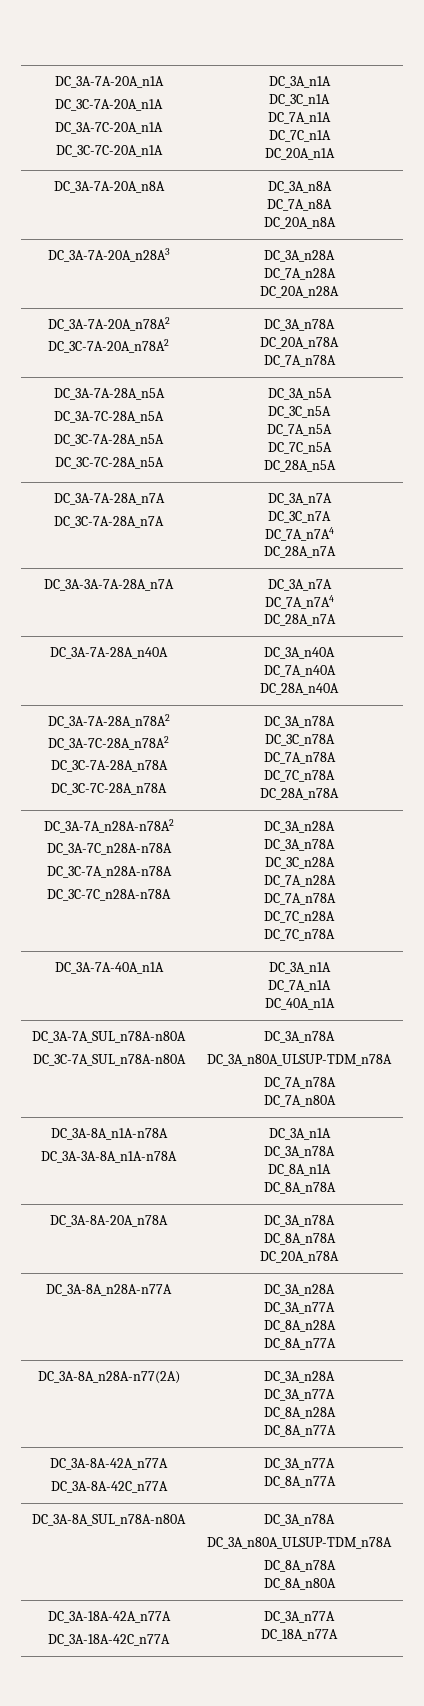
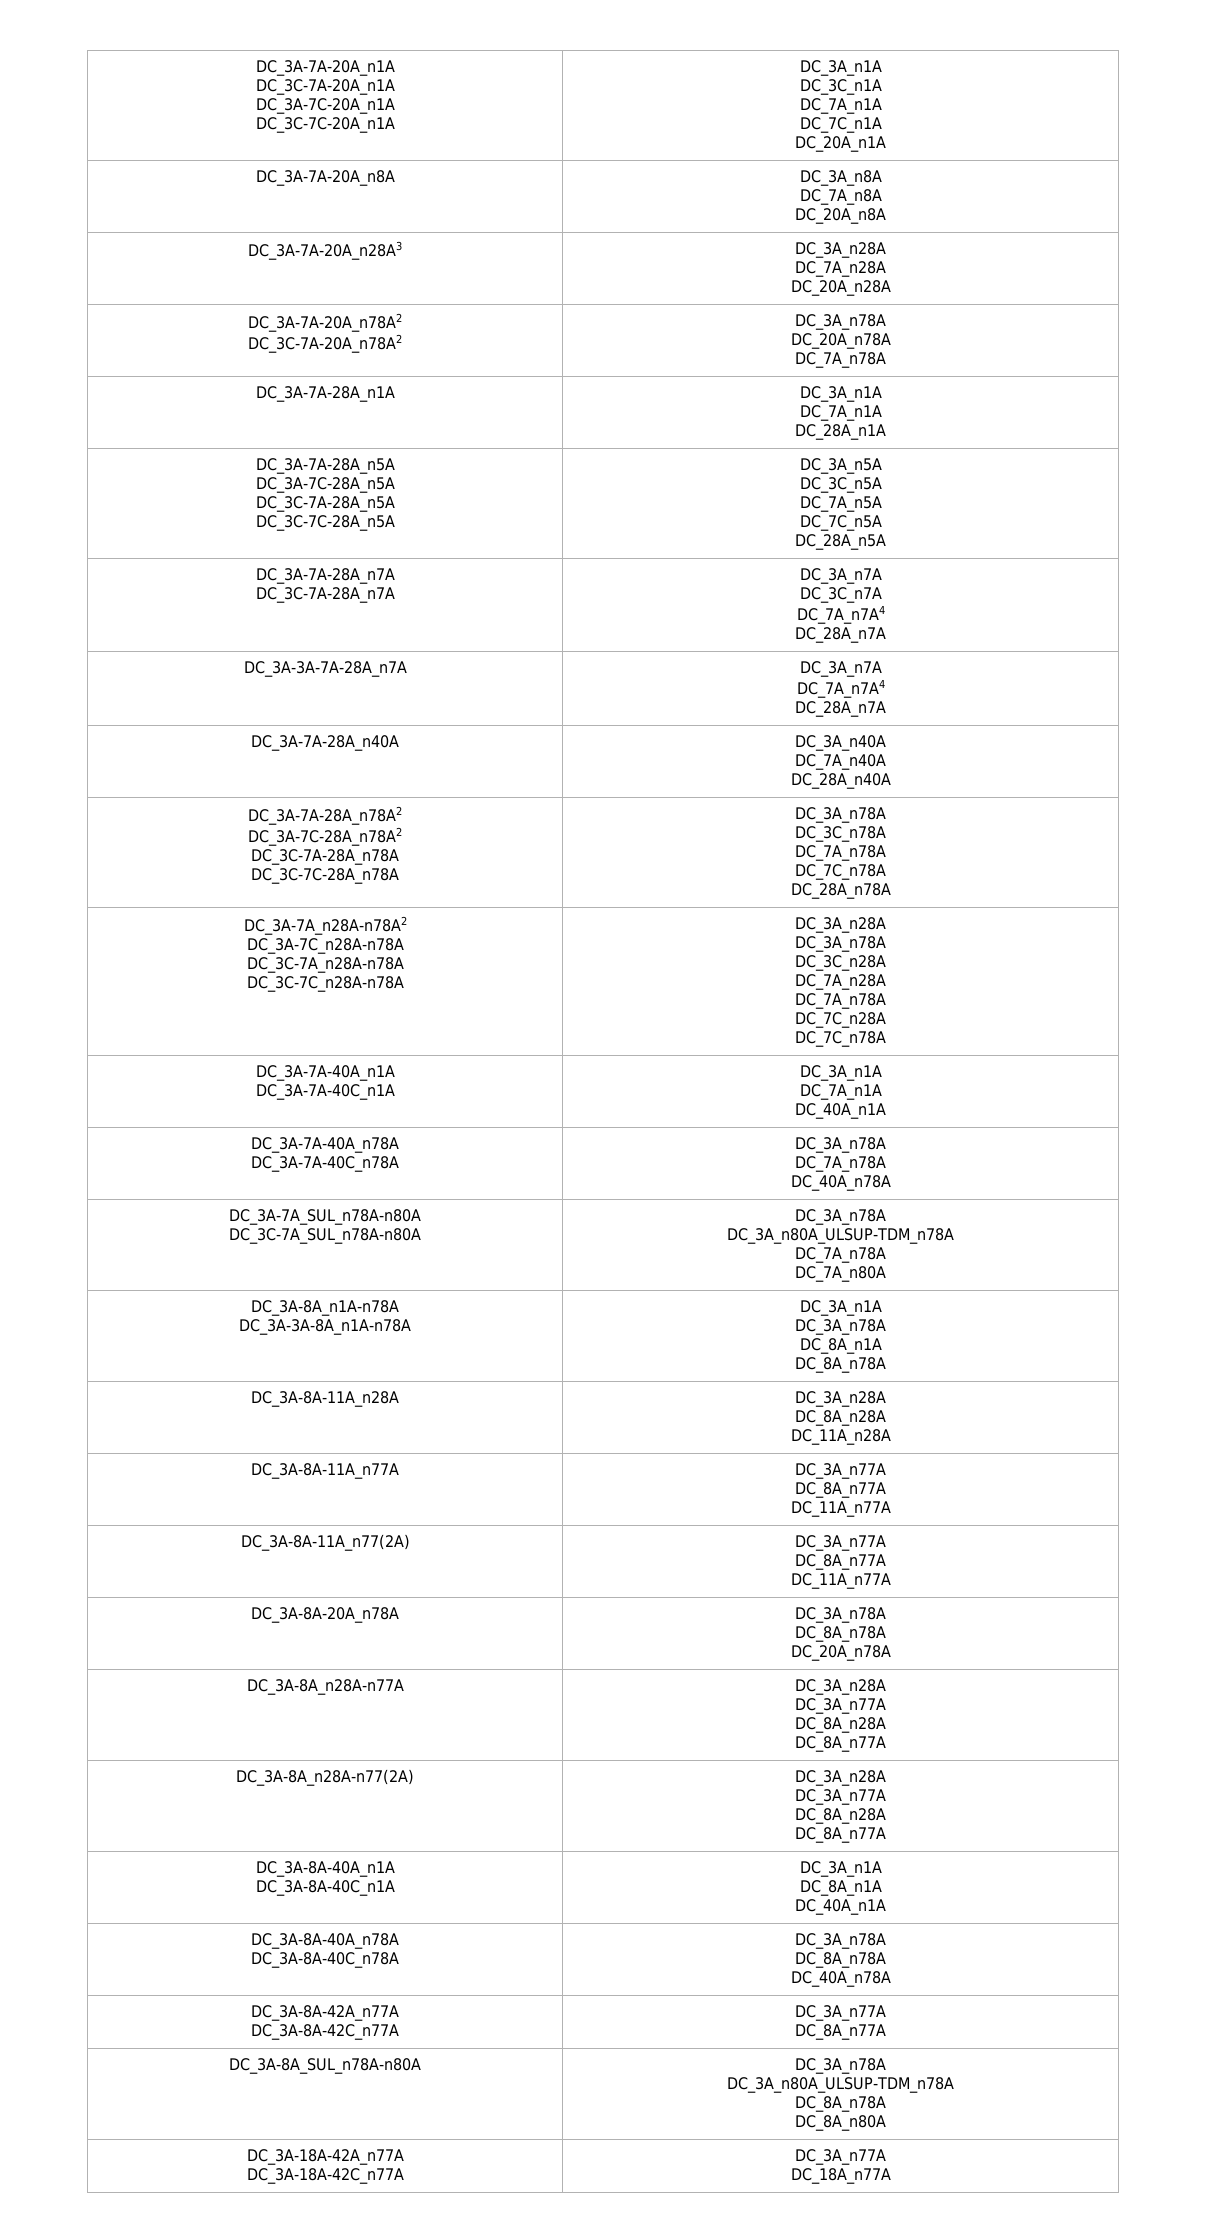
+ DC_3A-7A-28A_n1A | DC_3A_n1A
+ DC_7A_n1A
+ DC_28A_n1A
- DC_3A-7A-40A_n1A | DC_3A_n1A
+ DC_3A-7A-40A_n1A
+ DC_3A-7A-40C_n1A | DC_3A_n1A
+ DC_3A-7A-40A_n78A
+ DC_3A-7A-40C_n78A | DC_3A_n78A
+ DC_7A_n78A
+ DC_40A_n78A
+ DC_3A-8A-11A_n28A | DC_3A_n28A
+ DC_8A_n28A
+ DC_11A_n28A
+ DC_3A-8A-11A_n77A | DC_3A_n77A
+ DC_8A_n77A
+ DC_11A_n77A
+ DC_3A-8A-11A_n77(2A) | DC_3A_n77A
+ DC_8A_n77A
+ DC_11A_n77A
+ DC_3A-8A-40A_n1A
+ DC_3A-8A-40C_n1A | DC_3A_n1A
+ DC_8A_n1A
+ DC_40A_n1A
+ DC_3A-8A-40A_n78A
+ DC_3A-8A-40C_n78A | DC_3A_n78A
+ DC_8A_n78A
+ DC_40A_n78A

